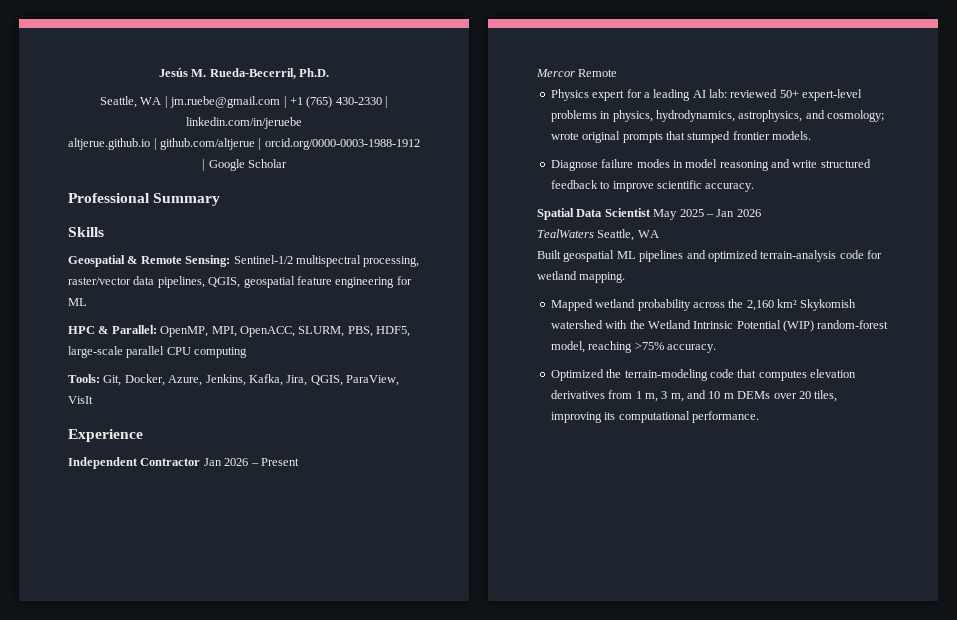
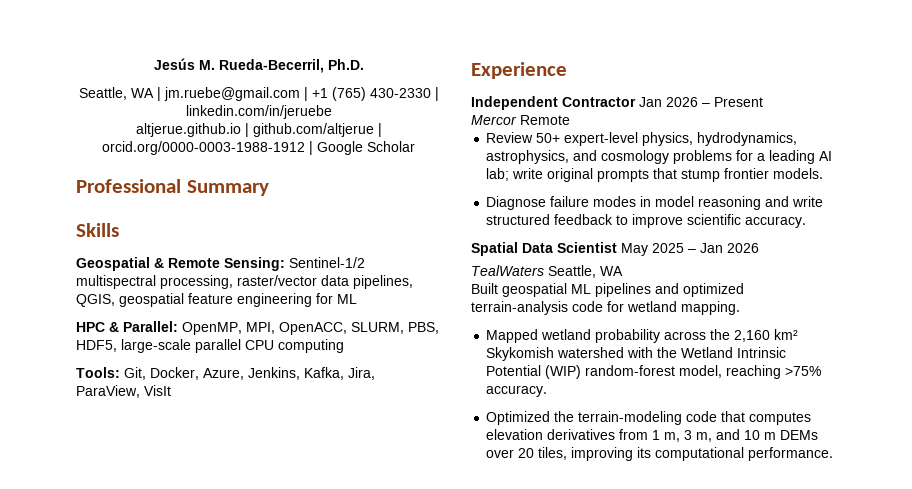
- Tools: Git, Docker, Azure, Jenkins, Kafka, Jira, QGIS, ParaView, VisIt
+ Tools: Git, Docker, Azure, Jenkins, Kafka, Jira, ParaView, VisIt
- Physics expert for a leading AI lab: reviewed 50+ expert-level problems in physics, hydrodynamics, astrophysics, and cosmology; wrote original prompts that stumped frontier models.
+ Review 50+ expert-level physics, hydrodynamics, astrophysics, and cosmology problems for a leading AI lab; write original prompts that stump frontier models.

